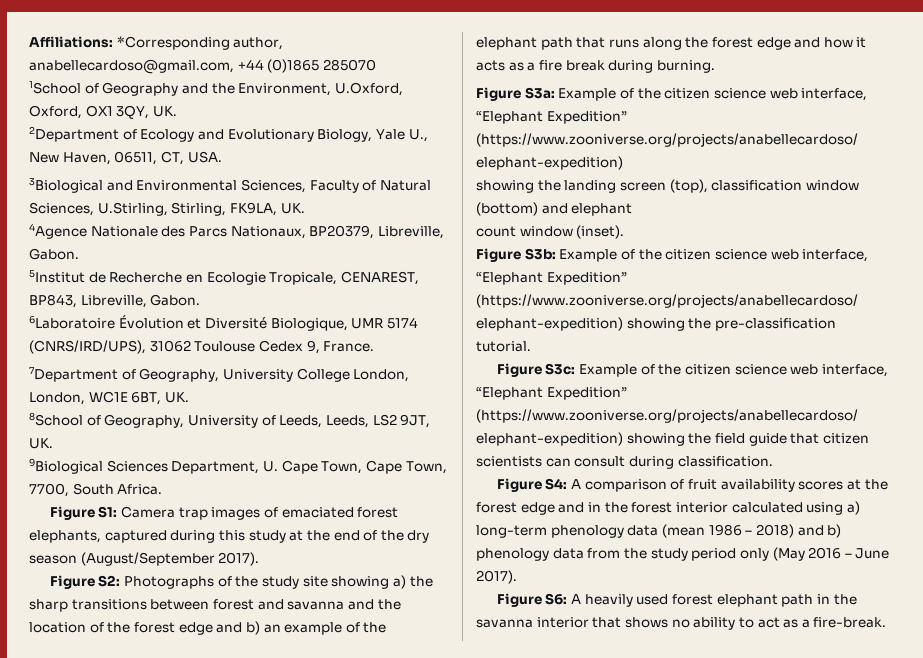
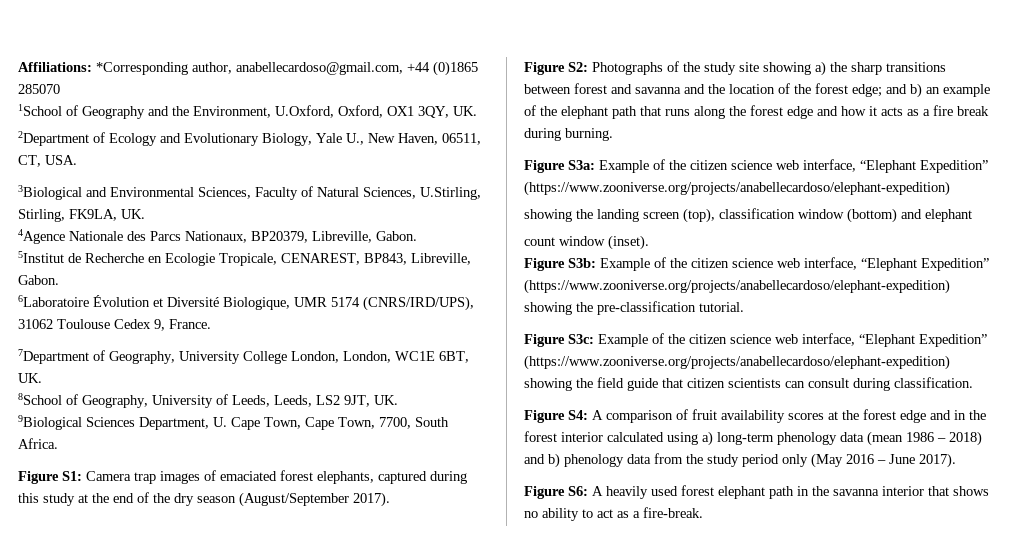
- Figure S2: Photographs of the study site showing a) the sharp transitions between forest and savanna and the location of the forest edge and b) an example of the elephant path that runs along the forest edge and how it acts as a fire break during burning.
+ Figure S2: Photographs of the study site showing a) the sharp transitions between forest and savanna and the location of the forest edge; and b) an example of the elephant path that runs along the forest edge and how it acts as a fire break during burning.

